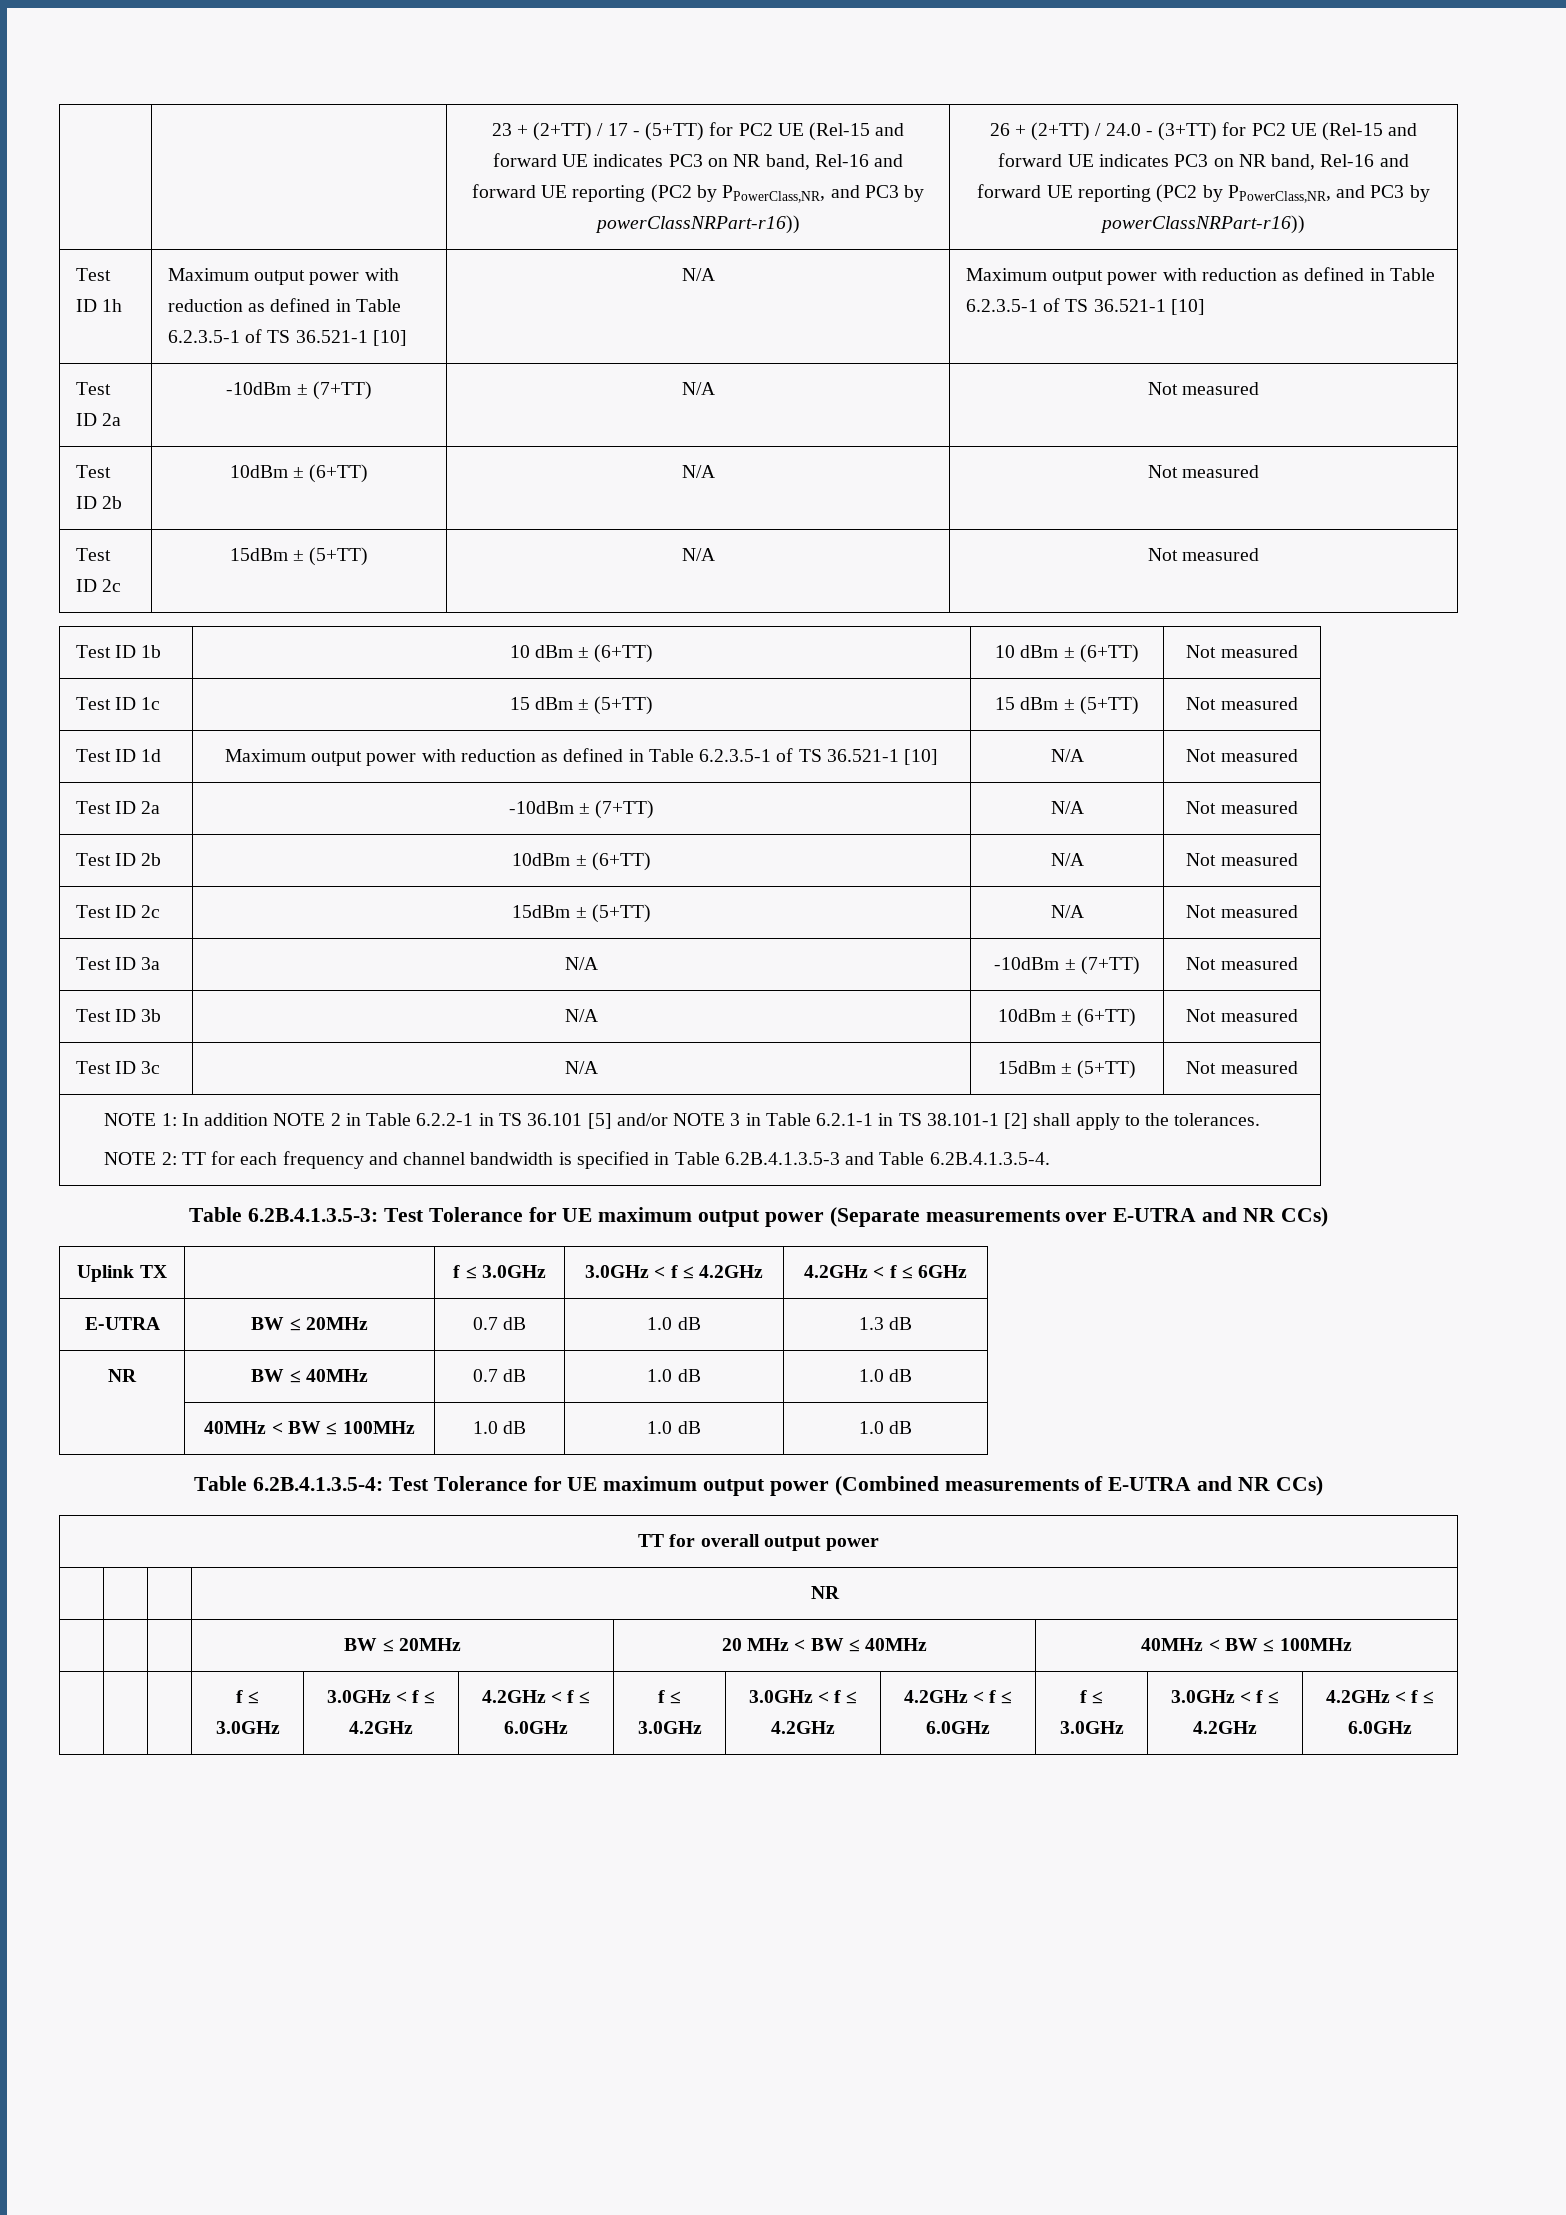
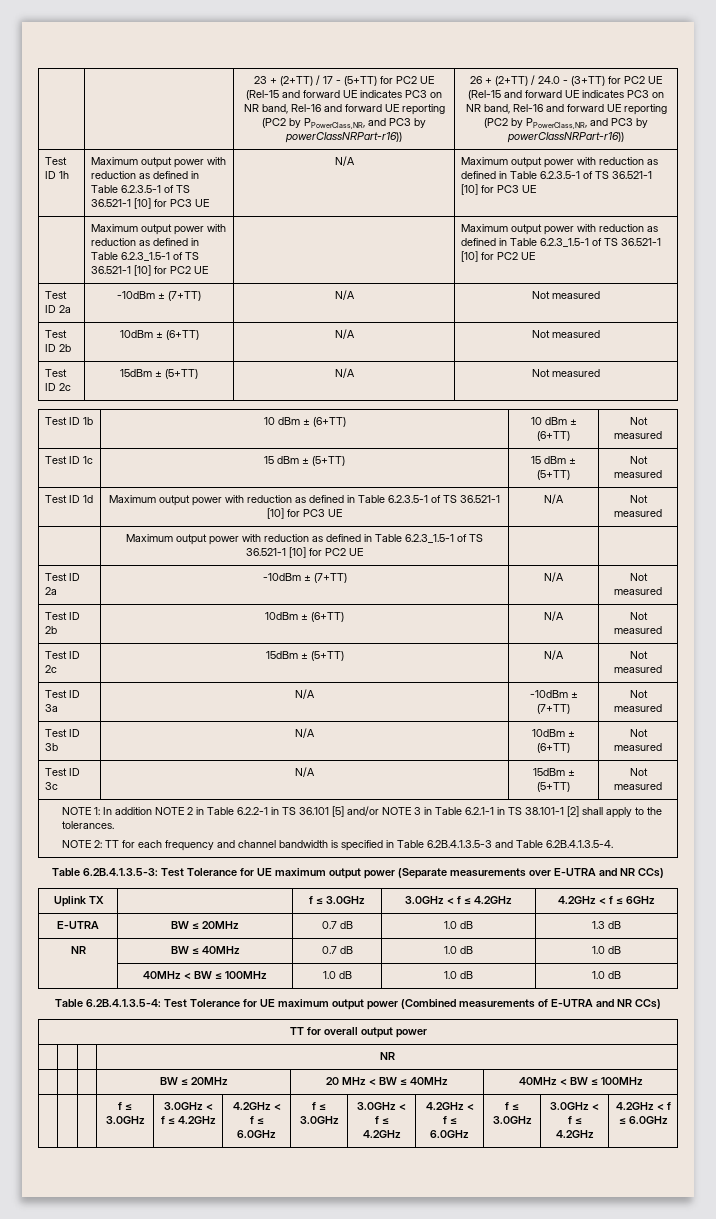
- Test ID 1h | Maximum output power with reduction as defined in Table 6.2.3.5-1 of TS 36.521-1 [10] | N/A | Maximum output power with reduction as defined in Table 6.2.3.5-1 of TS 36.521-1 [10]
+ Test ID 1h | Maximum output power with reduction as defined in Table 6.2.3.5-1 of TS 36.521-1 [10] for PC3 UE | N/A | Maximum output power with reduction as defined in Table 6.2.3.5-1 of TS 36.521-1 [10] for PC3 UE
+ | Maximum output power with reduction as defined in Table 6.2.3_1.5-1 of TS 36.521-1 [10] for PC2 UE | | Maximum output power with reduction as defined in Table 6.2.3_1.5-1 of TS 36.521-1 [10] for PC2 UE
- Test ID 1d | Maximum output power with reduction as defined in Table 6.2.3.5-1 of TS 36.521-1 [10] | N/A | Not measured
+ Test ID 1d | Maximum output power with reduction as defined in Table 6.2.3.5-1 of TS 36.521-1 [10] for PC3 UE | N/A | Not measured
+ | Maximum output power with reduction as defined in Table 6.2.3_1.5-1 of TS 36.521-1 [10] for PC2 UE | |

